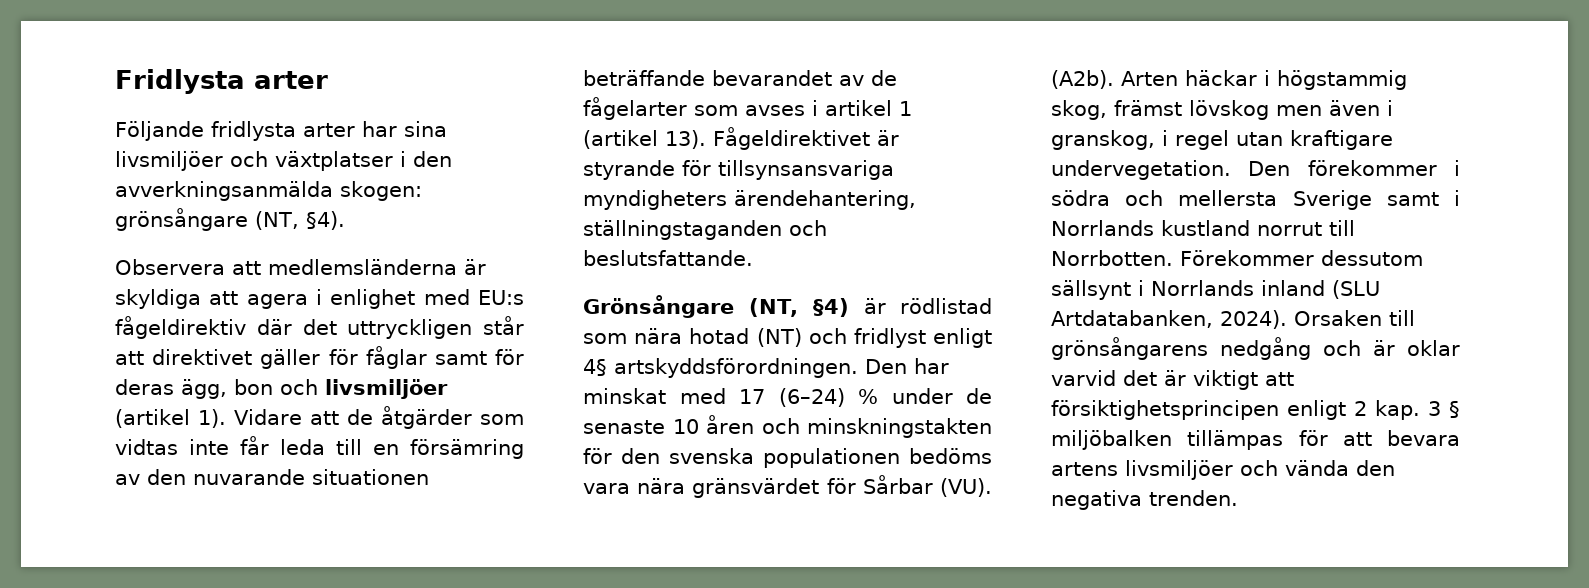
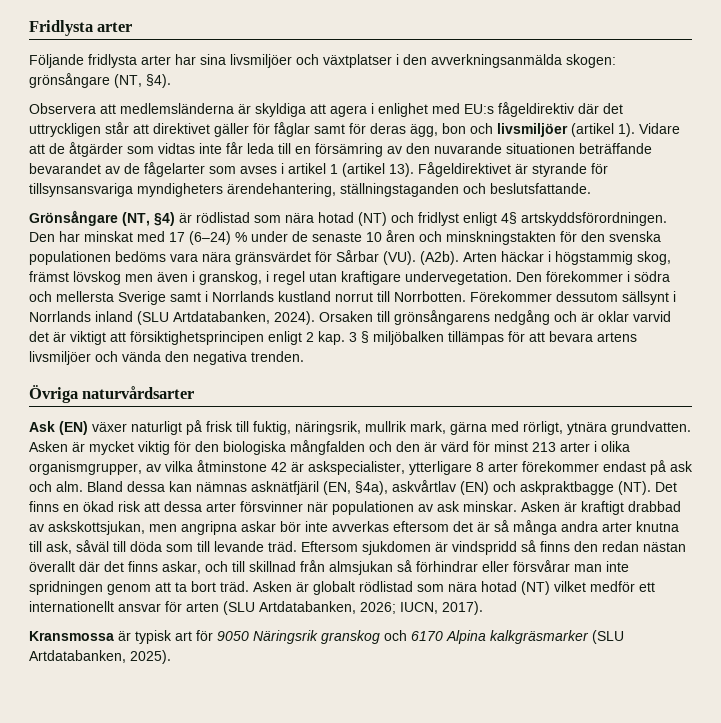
+ Övriga naturvårdsarter
+ Ask (EN) växer naturligt på frisk till fuktig, näringsrik, mullrik mark, gärna med rörligt, ytnära grundvatten. Asken är mycket viktig för den biologiska mångfalden och den är värd för minst 213 arter i olika organismgrupper, av vilka åtminstone 42 är askspecialister, ytterligare 8 arter förekommer endast på ask och alm. Bland dessa kan nämnas asknätfjäril (EN, §4a), askvårtlav (EN) och askpraktbagge (NT). Det finns en ökad risk att dessa arter försvinner när populationen av ask minskar. Asken är kraftigt drabbad av askskottsjukan, men angripna askar bör inte avverkas eftersom det är så många andra arter knutna till ask, såväl till döda som till levande träd. Eftersom sjukdomen är vindspridd så finns den redan nästan överallt där det finns askar, och till skillnad från almsjukan så förhindrar eller försvårar man inte spridningen genom att ta bort träd. Asken är globalt rödlistad som nära hotad (NT) vilket medför ett internationellt ansvar för arten (SLU Artdatabanken, 2026; IUCN, 2017).
+ Kransmossa är typisk art för 9050 Näringsrik granskog och 6170 Alpina kalkgräsmarker (SLU Artdatabanken, 2025).

